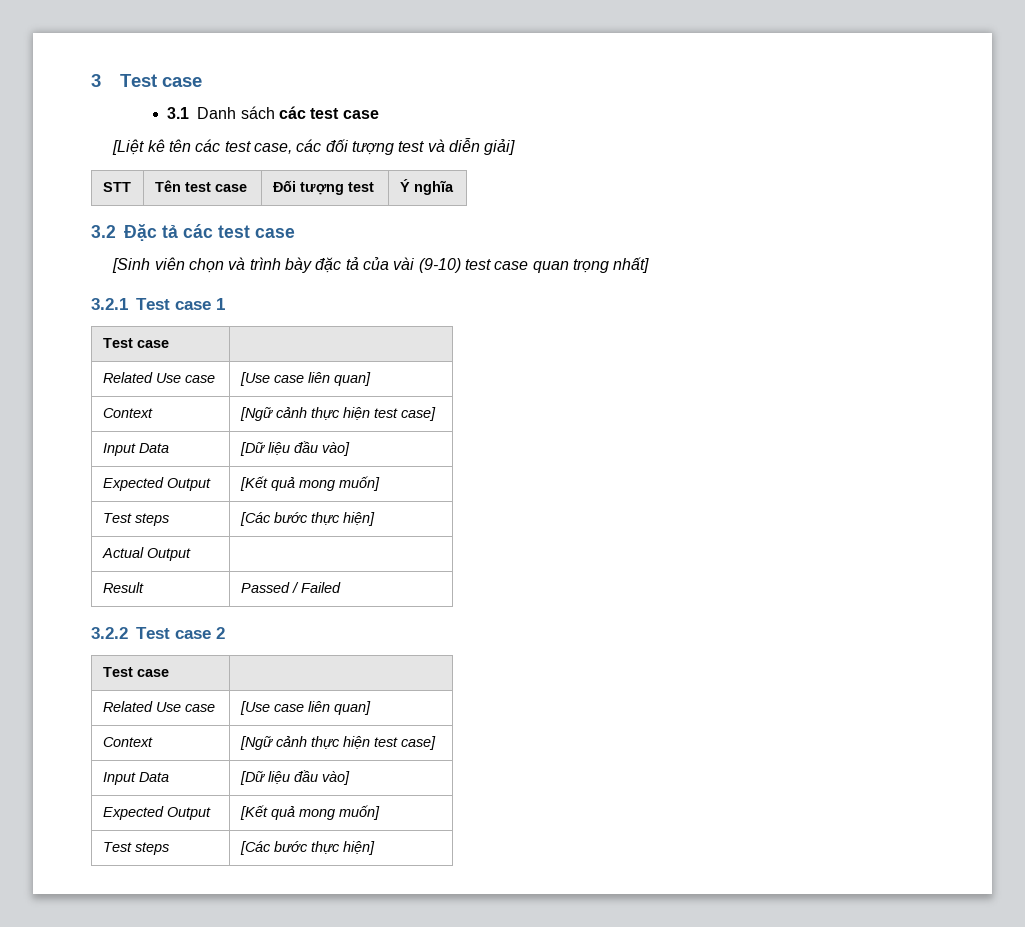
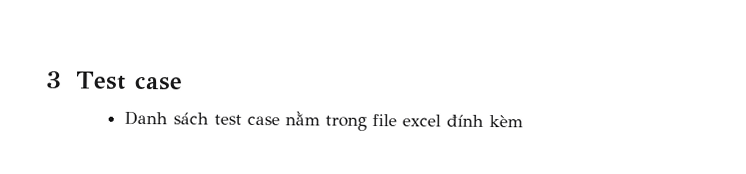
- 3.1 Danh sách các test case
- [Liệt kê tên các test case, các đối tượng test và diễn giải]
- STT | Tên test case | Đối tượng test | Ý nghĩa
- 3.2 Đặc tả các test case
- [Sinh viên chọn và trình bày đặc tả của vài (9-10) test case quan trọng nhất]
- 3.2.1 Test case 1
- Test case |
- Related Use case | [Use case liên quan]
- Context | [Ngữ cảnh thực hiện test case]
- Input Data | [Dữ liệu đầu vào]
- Expected Output | [Kết quả mong muốn]
- Test steps | [Các bước thực hiện]
- Actual Output |
- Result | Passed / Failed
- 3.2.2 Test case 2
- Test case |
- Related Use case | [Use case liên quan]
- Context | [Ngữ cảnh thực hiện test case]
- Input Data | [Dữ liệu đầu vào]
- Expected Output | [Kết quả mong muốn]
- Test steps | [Các bước thực hiện]
+ Danh sách test case nằm trong file excel đính kèm

